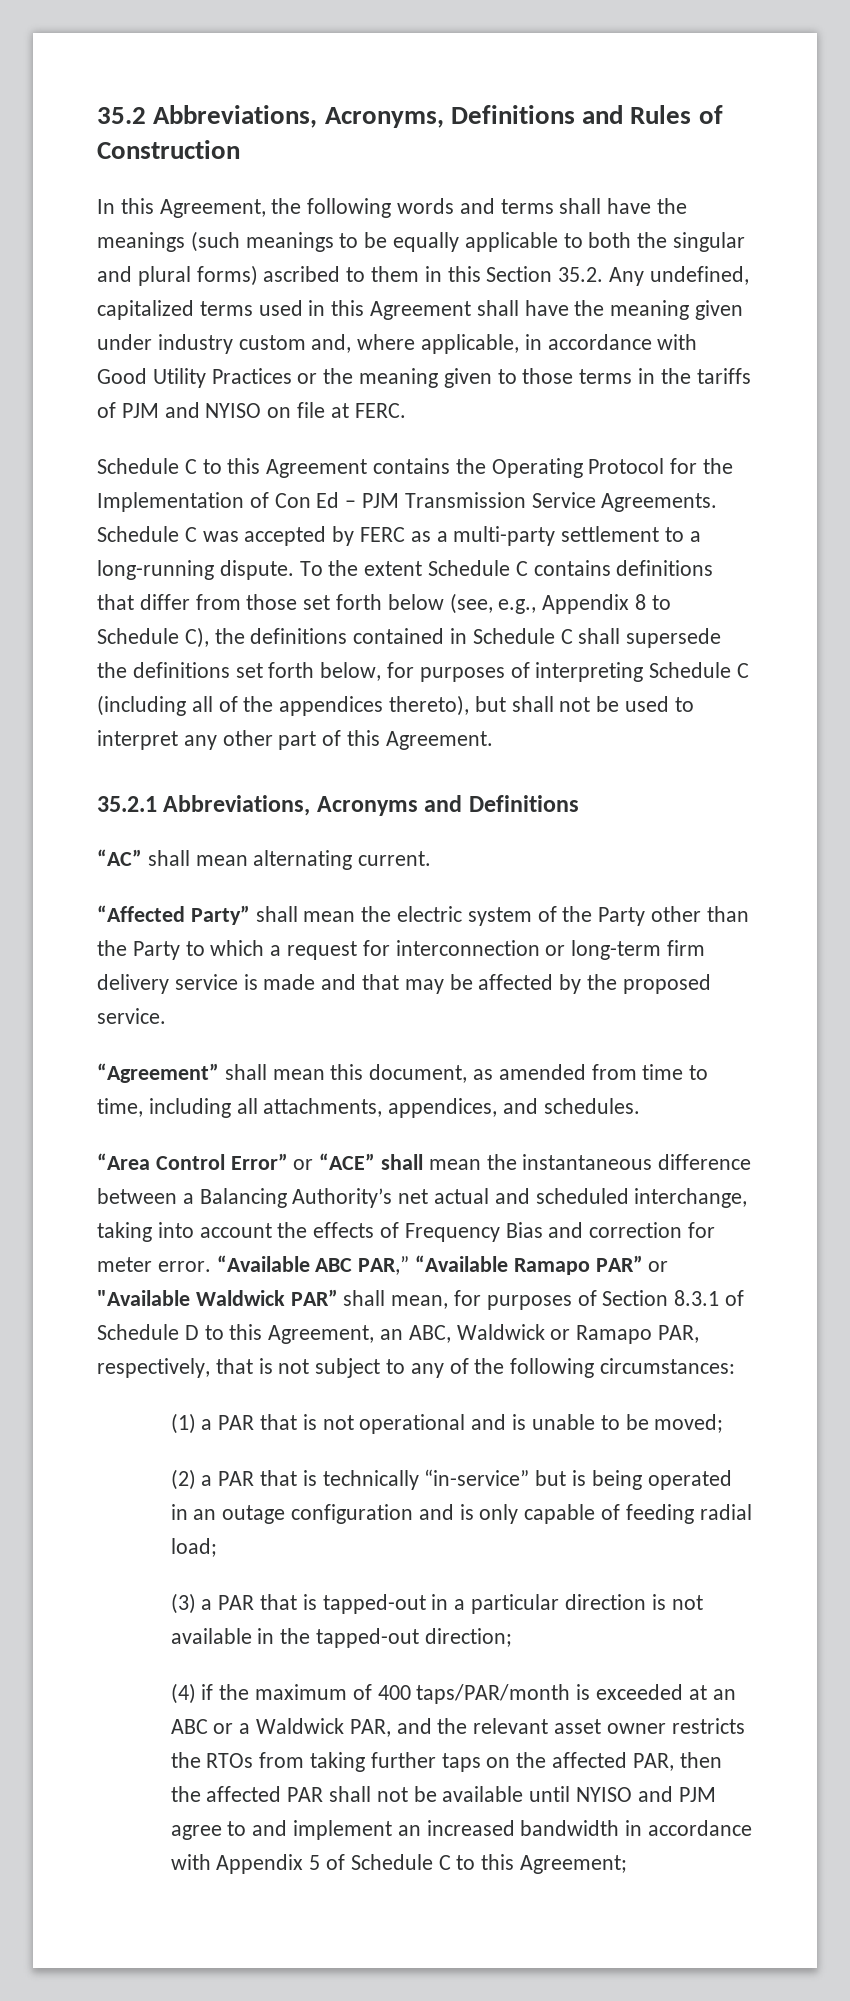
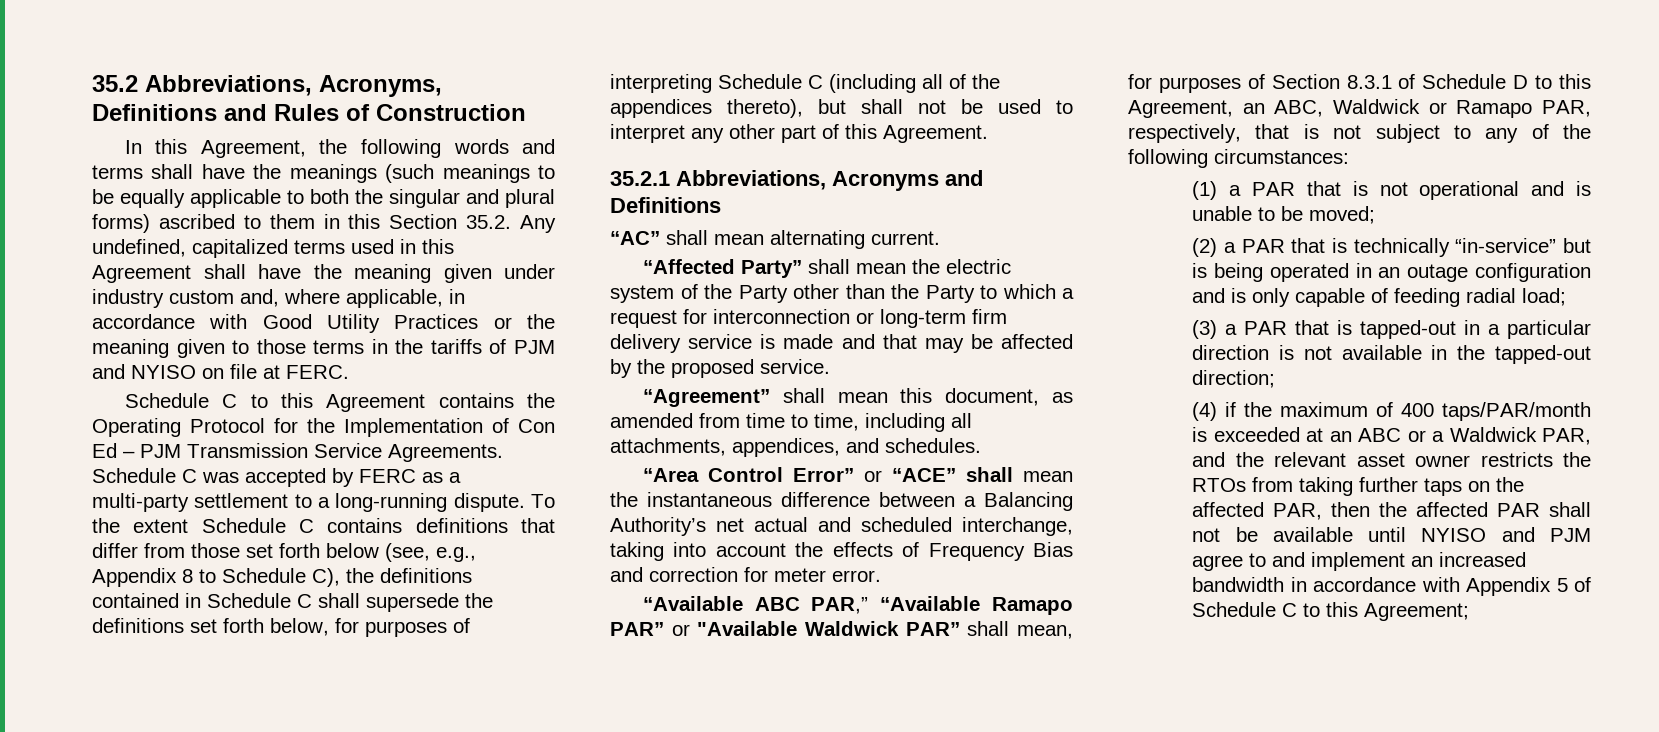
- “Area Control Error” or “ACE” shall mean the instantaneous difference between a Balancing Authority’s net actual and scheduled interchange, taking into account the effects of Frequency Bias and correction for meter error. “Available ABC PAR,” “Available Ramapo PAR” or "Available Waldwick PAR” shall mean, for purposes of Section 8.3.1 of Schedule D to this Agreement, an ABC, Waldwick or Ramapo PAR, respectively, that is not subject to any of the following circumstances:
+ “Area Control Error” or “ACE” shall mean the instantaneous difference between a Balancing Authority’s net actual and scheduled interchange, taking into account the effects of Frequency Bias and correction for meter error.
+ “Available ABC PAR,” “Available Ramapo PAR” or "Available Waldwick PAR” shall mean, for purposes of Section 8.3.1 of Schedule D to this Agreement, an ABC, Waldwick or Ramapo PAR, respectively, that is not subject to any of the following circumstances:

